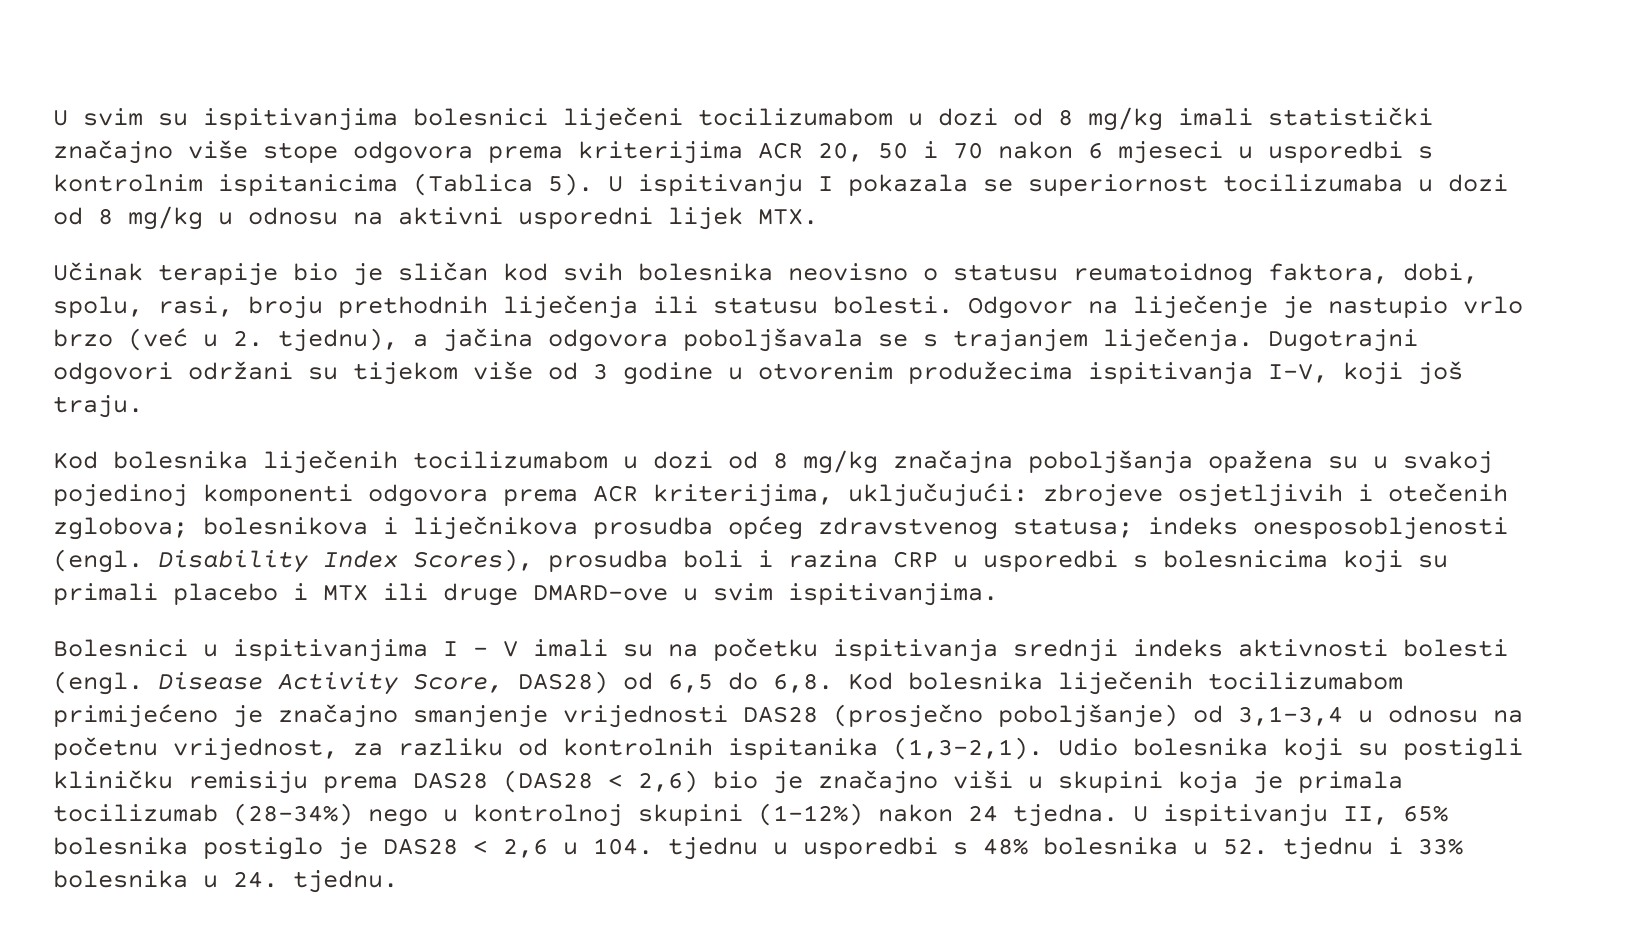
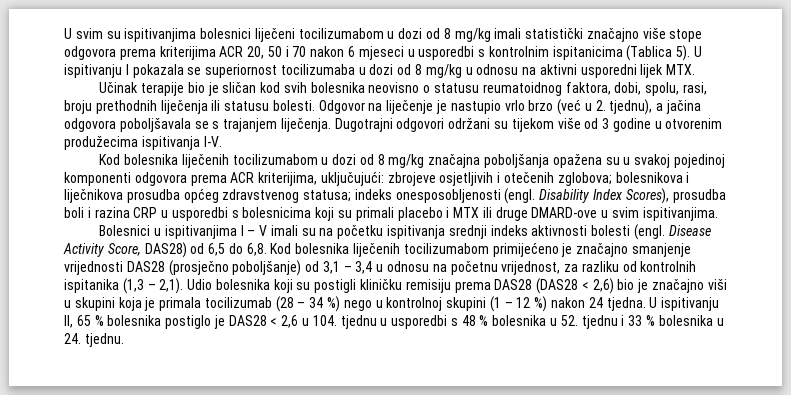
- Dugotrajni odgovori održani su tijekom više od 3 godine u otvorenim produžecima ispitivanja I-V, koji još traju.
+ Dugotrajni odgovori održani su tijekom više od 3 godine u otvorenim produžecima ispitivanja I-V.
- Kod bolesnika liječenih tocilizumabom primijećeno je značajno smanjenje vrijednosti DAS28 (prosječno poboljšanje) od 3,1–3,4 u odnosu na početnu vrijednost, za razliku od kontrolnih ispitanika (1,3-2,1).
+ Kod bolesnika liječenih tocilizumabom primijećeno je značajno smanjenje vrijednosti DAS28 (prosječno poboljšanje) od 3,1 – 3,4 u odnosu na početnu vrijednost, za razliku od kontrolnih ispitanika (1,3 – 2,1).
- Udio bolesnika koji su postigli kliničku remisiju prema DAS28 (DAS28 < 2,6) bio je značajno viši u skupini koja je primala tocilizumab (28-34%) nego u kontrolnoj skupini (1-12%) nakon 24 tjedna.
+ Udio bolesnika koji su postigli kliničku remisiju prema DAS28 (DAS28 < 2,6) bio je značajno viši u skupini koja je primala tocilizumab (28 – 34 %) nego u kontrolnoj skupini (1 – 12 %) nakon 24 tjedna.
- U ispitivanju II, 65% bolesnika postiglo je DAS28 < 2,6 u 104. tjednu u usporedbi s 48% bolesnika u 52. tjednu i 33% bolesnika u 24. tjednu.
+ U ispitivanju II, 65 % bolesnika postiglo je DAS28 < 2,6 u 104. tjednu u usporedbi s 48 % bolesnika u 52. tjednu i 33 % bolesnika u 24. tjednu.

